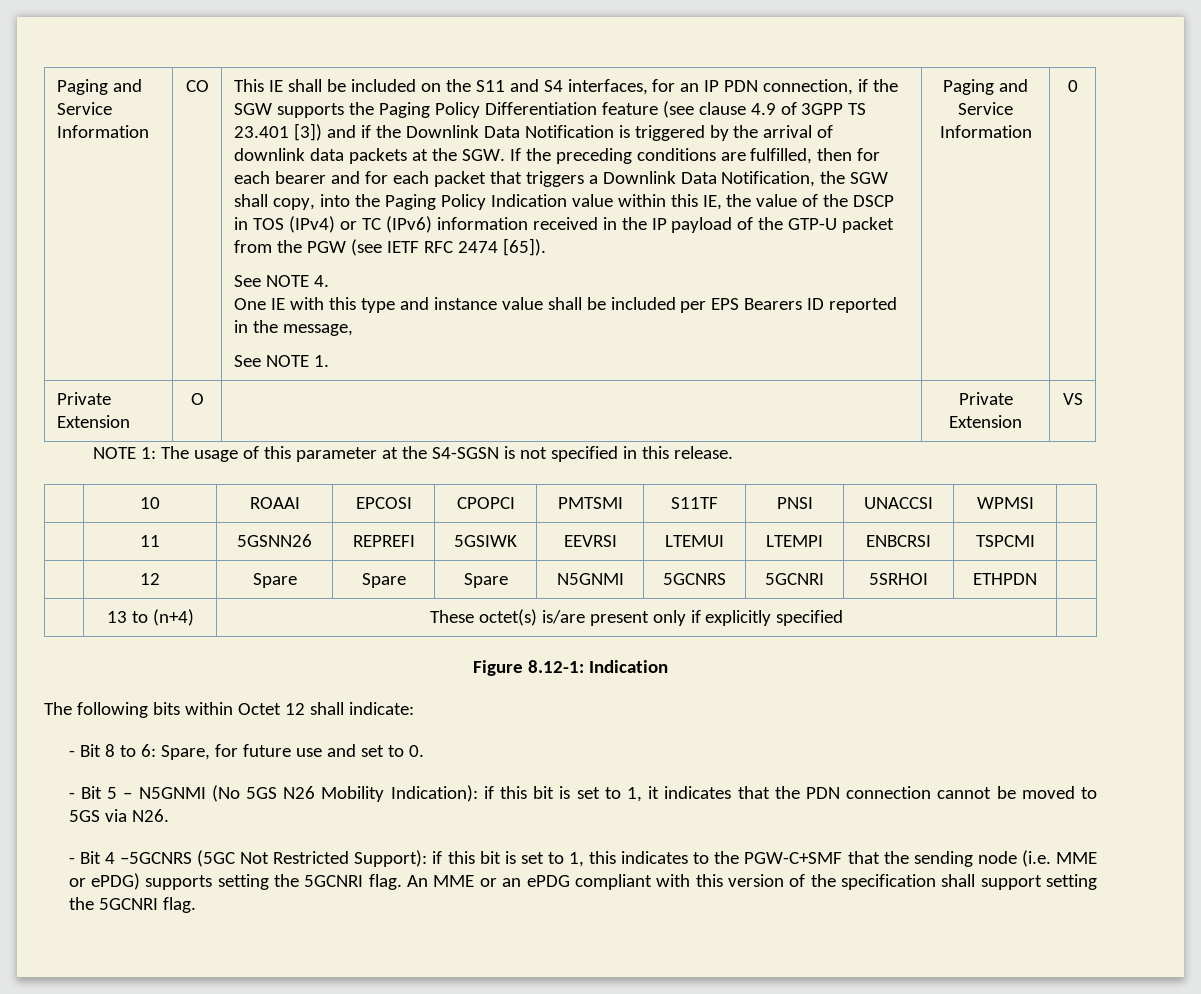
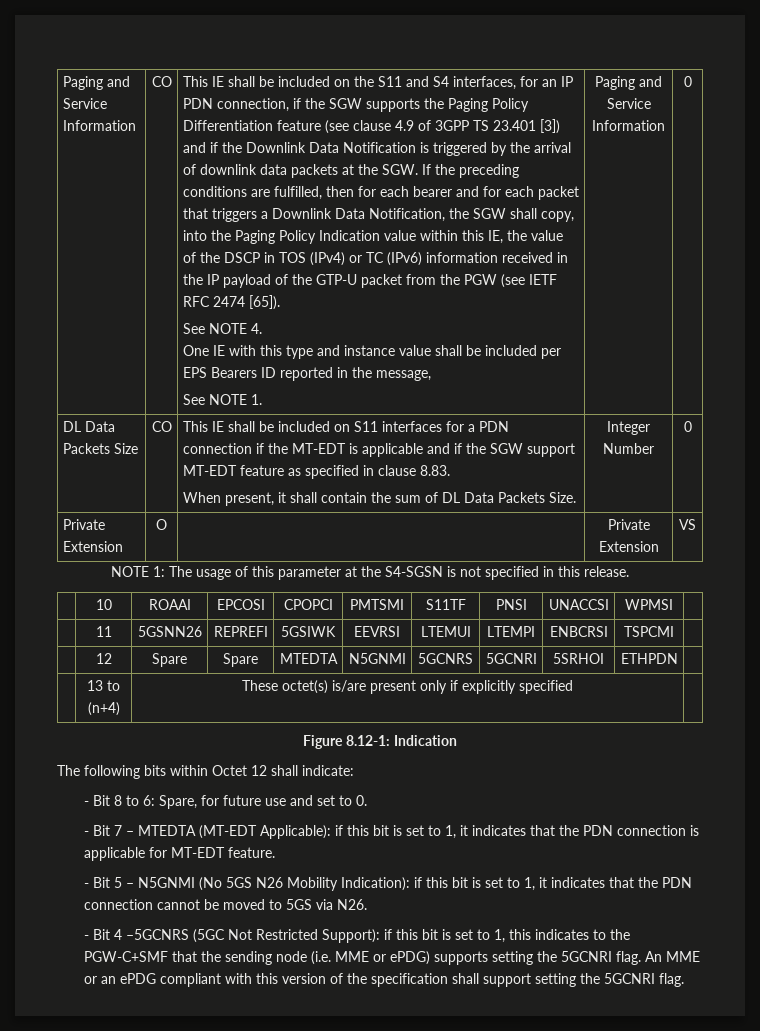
+ DL Data Packets Size | CO | This IE shall be included on S11 interfaces for a PDN connection if the MT-EDT is applicable and if the SGW support MT-EDT feature as specified in clause 8.83.
+ When present, it shall contain the sum of DL Data Packets Size. | Integer Number | 0
- | 12 | Spare | Spare | Spare | N5GNMI | 5GCNRS | 5GCNRI | 5SRHOI | ETHPDN |
+ | 12 | Spare | Spare | MTEDTA | N5GNMI | 5GCNRS | 5GCNRI | 5SRHOI | ETHPDN |
+ - Bit 7 – MTEDTA (MT-EDT Applicable): if this bit is set to 1, it indicates that the PDN connection is applicable for MT-EDT feature.

